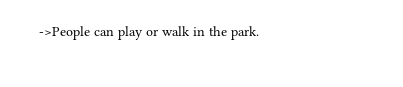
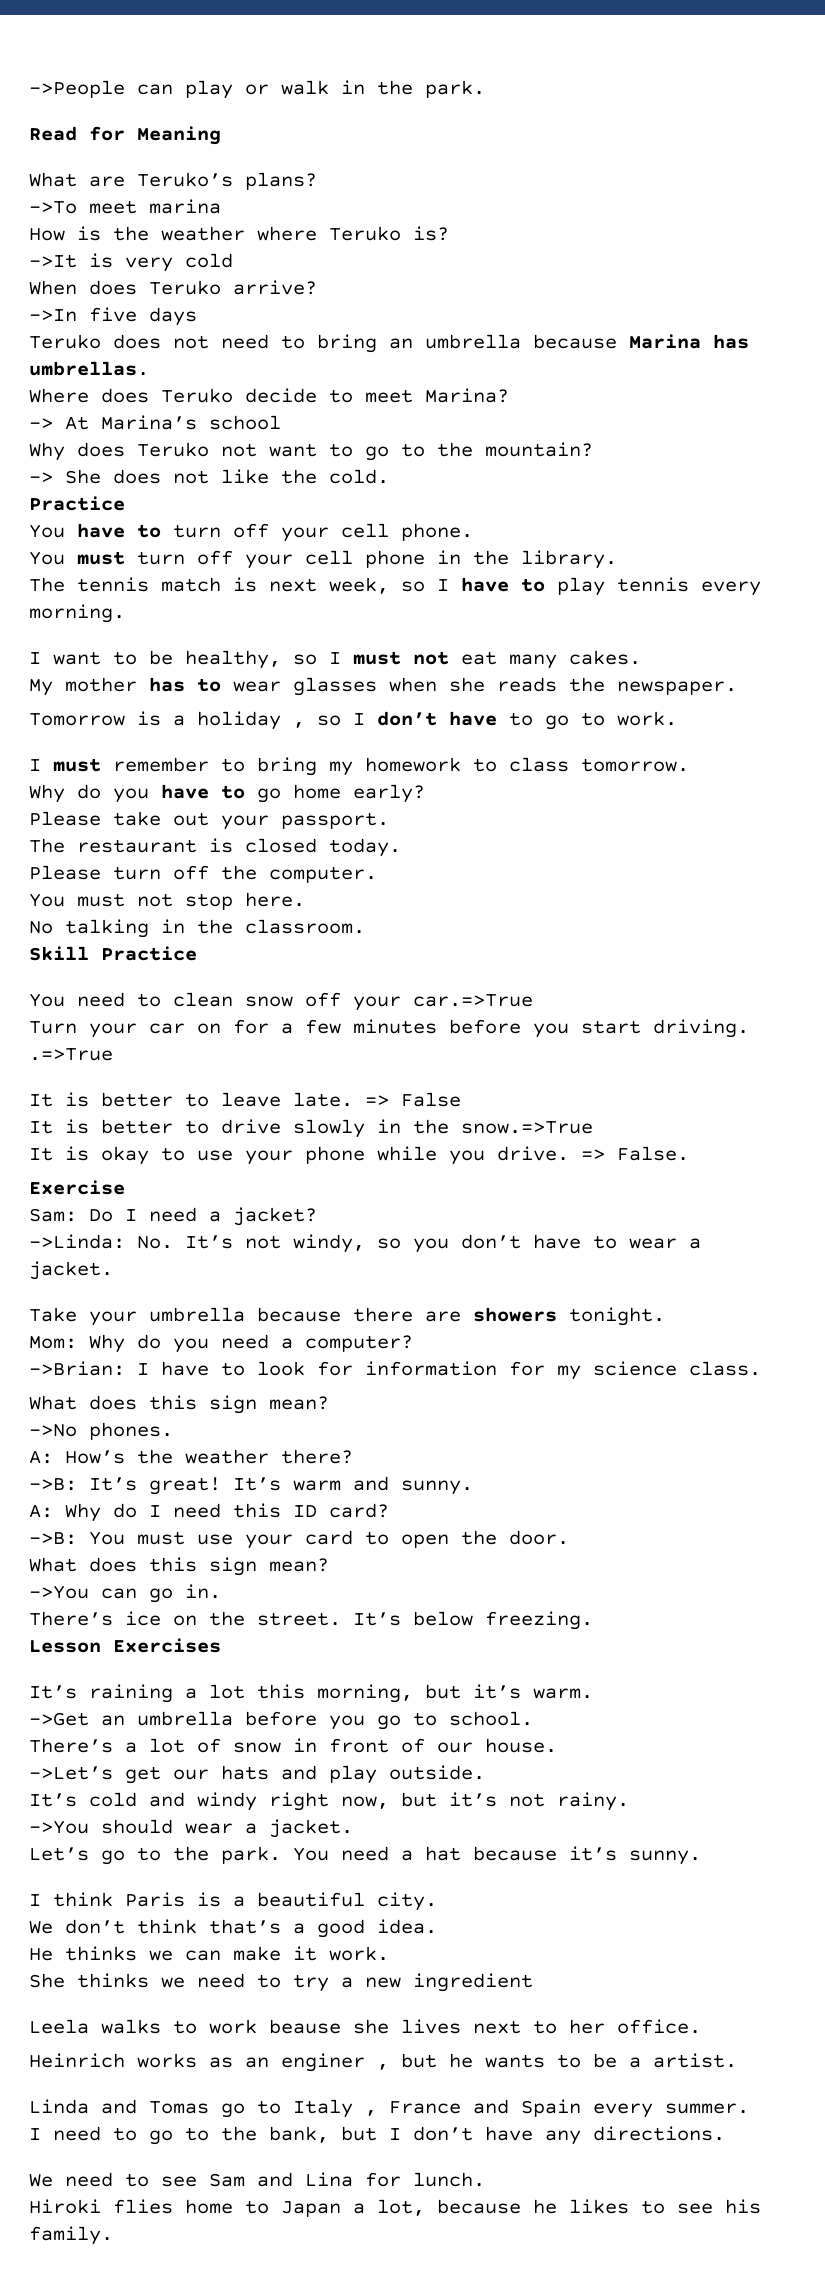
+ Read for Meaning
+ What are Teruko’s plans?
+ ->To meet marina
+ How is the weather where Teruko is?
+ ->It is very cold
+ When does Teruko arrive?
+ ->In five days
+ Teruko does not need to bring an umbrella because Marina has umbrellas.
+ Where does Teruko decide to meet Marina?
+ -> At Marina’s school
+ Why does Teruko not want to go to the mountain?
+ -> She does not like the cold.
+ Practice
+ You have to turn off your cell phone.
+ You must turn off your cell phone in the library.
+ The tennis match is next week, so I have to play tennis every morning.
+ I want to be healthy, so I must not eat many cakes.
+ My mother has to wear glasses when she reads the newspaper.
+ Tomorrow is a holiday , so I don’t have to go to work.
+ I must remember to bring my homework to class tomorrow.
+ Why do you have to go home early?
+ Please take out your passport.
+ The restaurant is closed today.
+ Please turn off the computer.
+ You must not stop here.
+ No talking in the classroom.
+ Skill Practice
+ You need to clean snow off your car.=>True
+ Turn your car on for a few minutes before you start driving. .=>True
+ It is better to leave late. => False
+ It is better to drive slowly in the snow.=>True
+ It is okay to use your phone while you drive. => False.
+ Exercise
+ Sam: Do I need a jacket?
+ ->Linda: No. It’s not windy, so you don’t have to wear a jacket.
+ Take your umbrella because there are showers tonight.
+ Mom: Why do you need a computer?
+ ->Brian: I have to look for information for my science class.
+ What does this sign mean?
+ ->No phones.
+ A: How’s the weather there?
+ ->B: It’s great! It’s warm and sunny.
+ A: Why do I need this ID card?
+ ->B: You must use your card to open the door.
+ What does this sign mean?
+ ->You can go in.
+ There’s ice on the street. It’s below freezing.
+ Lesson Exercises
+ It’s raining a lot this morning, but it’s warm.
+ ->Get an umbrella before you go to school.
+ There’s a lot of snow in front of our house.
+ ->Let’s get our hats and play outside.
+ It’s cold and windy right now, but it’s not rainy.
+ ->You should wear a jacket.
+ Let’s go to the park. You need a hat because it’s sunny.
+ I think Paris is a beautiful city.
+ We don’t think that’s a good idea.
+ He thinks we can make it work.
+ She thinks we need to try a new ingredient
+ Leela walks to work beause she lives next to her office.
+ Heinrich works as an enginer , but he wants to be a artist.
+ Linda and Tomas go to Italy , France and Spain every summer.
+ I need to go to the bank, but I don’t have any directions.
+ We need to see Sam and Lina for lunch.
+ Hiroki flies home to Japan a lot, because he likes to see his family.

